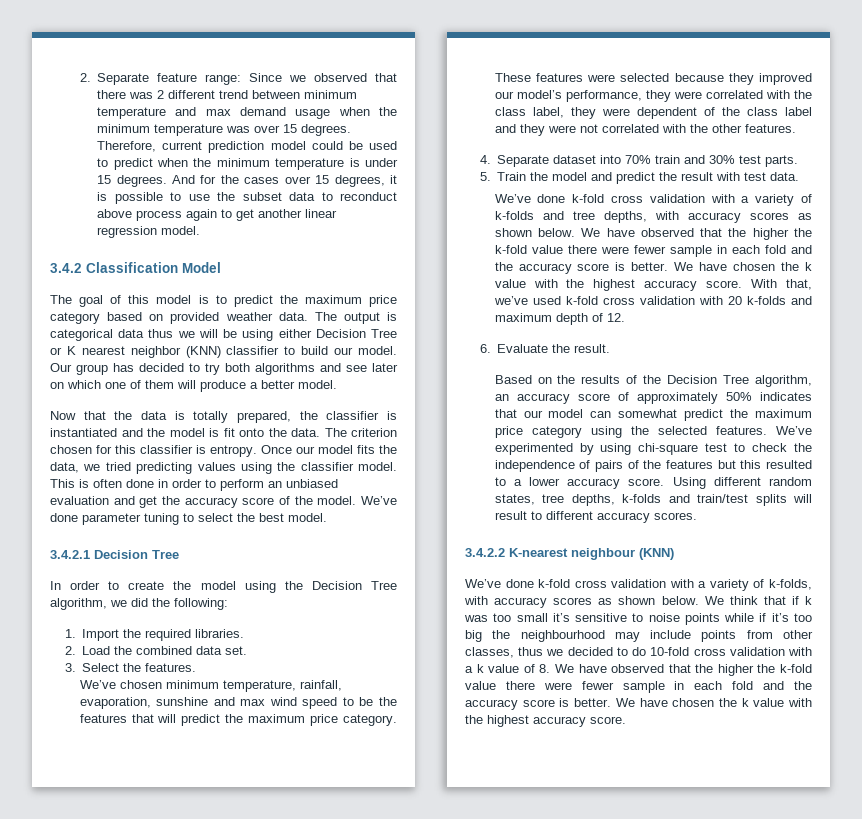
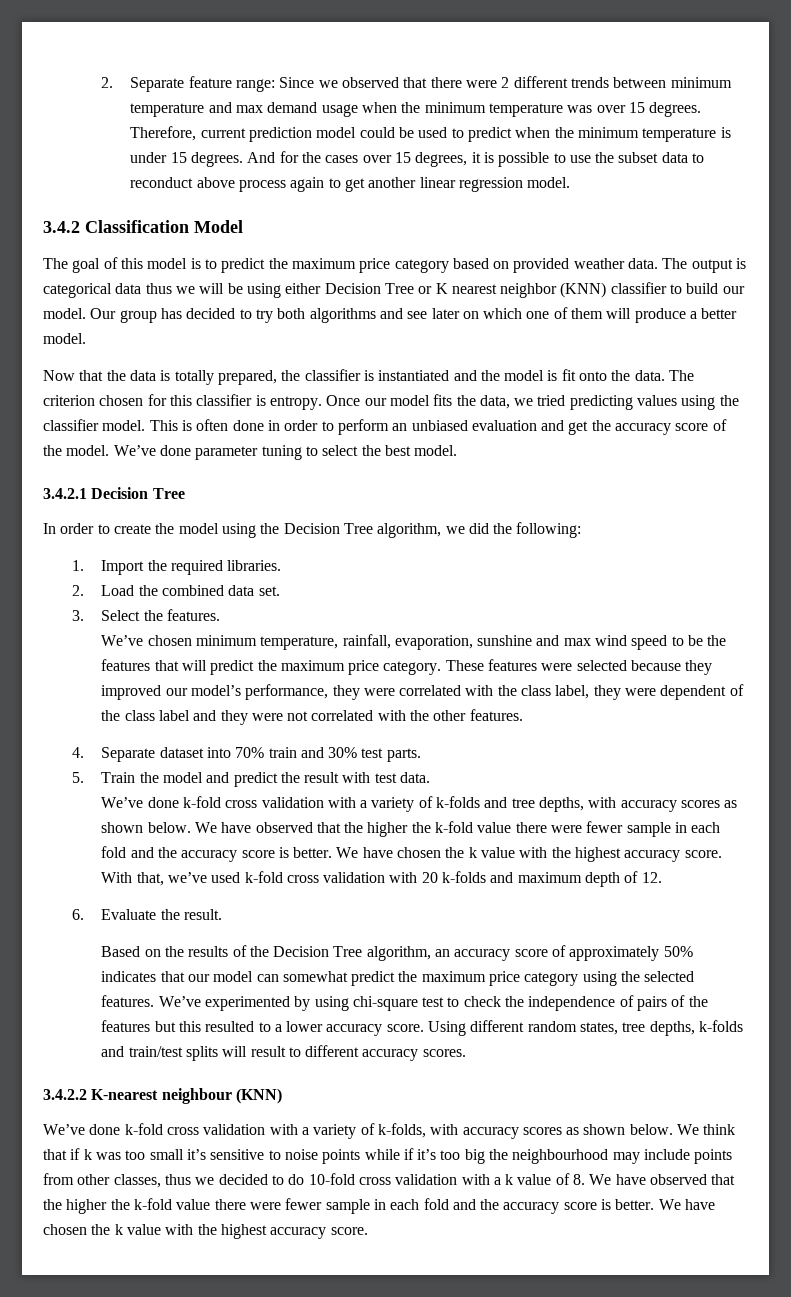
- 2. Separate feature range: Since we observed that there was 2 different trend between minimum temperature and max demand usage when the minimum temperature was over 15 degrees.
+ 2. Separate feature range: Since we observed that there were 2 different trends between minimum temperature and max demand usage when the minimum temperature was over 15 degrees.

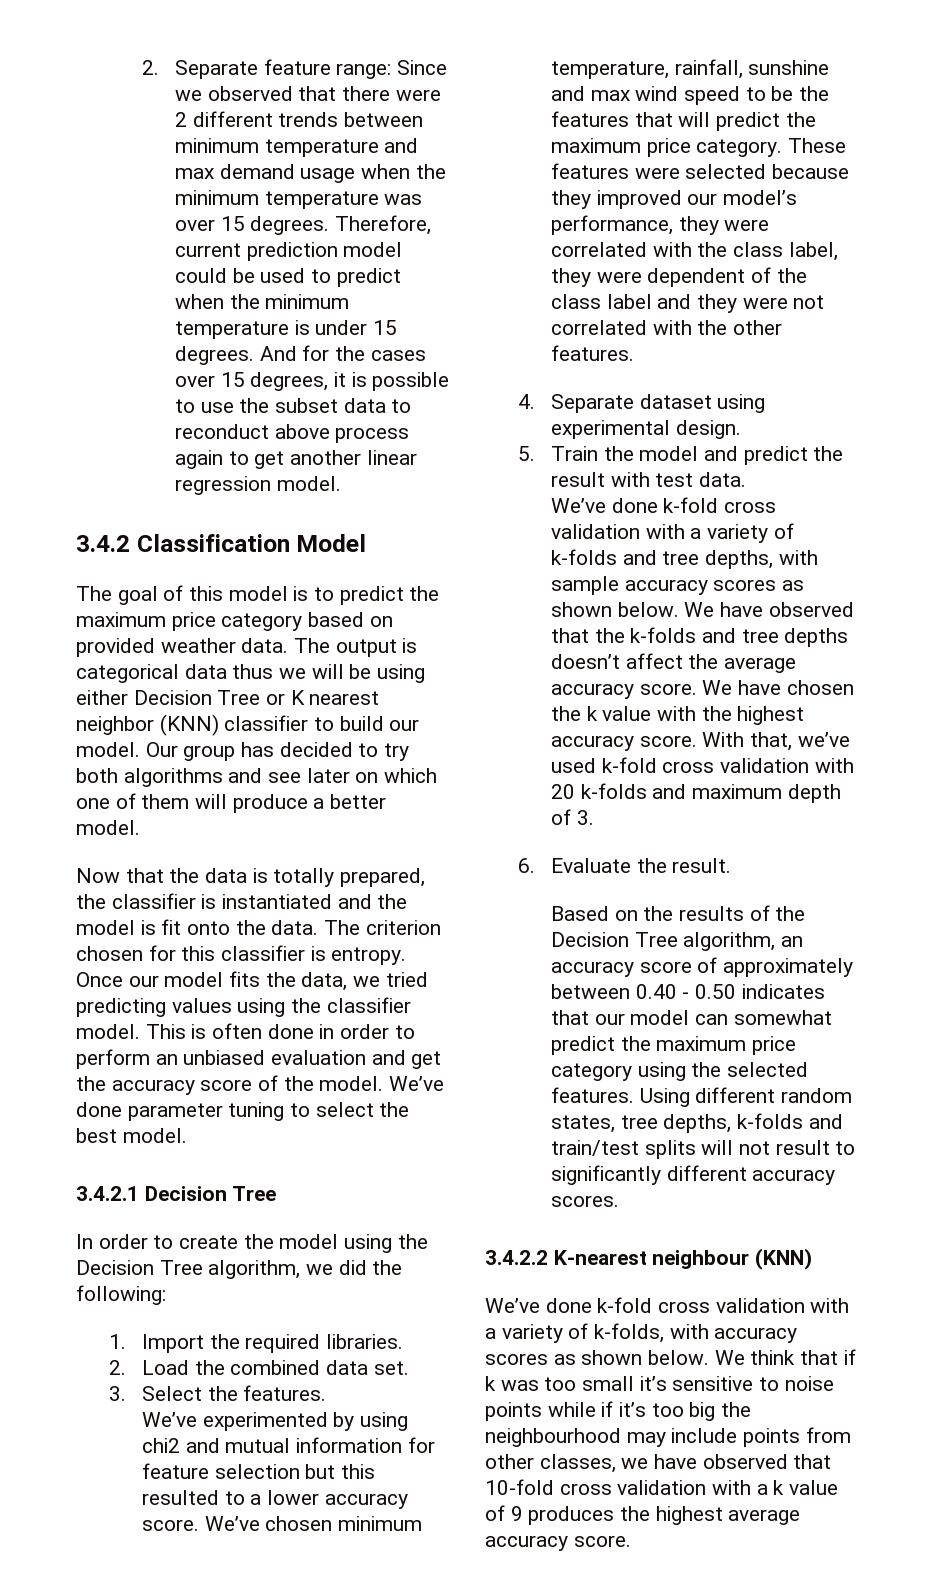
- We’ve chosen minimum temperature, rainfall, evaporation, sunshine and max wind speed to be the features that will predict the maximum price category.
+ We’ve experimented by using chi2 and mutual information for feature selection but this resulted to a lower accuracy score. We’ve chosen minimum temperature, rainfall, sunshine and max wind speed to be the features that will predict the maximum price category.
- 4. Separate dataset into 70% train and 30% test parts.
+ 4. Separate dataset using experimental design.
- We’ve done k-fold cross validation with a variety of k-folds and tree depths, with accuracy scores as shown below. We have observed that the higher the k-fold value there were fewer sample in each fold and the accuracy score is better.
+ We’ve done k-fold cross validation with a variety of k-folds and tree depths, with sample accuracy scores as shown below. We have observed that the k-folds and tree depths doesn’t affect the average accuracy score.
- With that, we’ve used k-fold cross validation with 20 k-folds and maximum depth of 12.
+ With that, we’ve used k-fold cross validation with 20 k-folds and maximum depth of 3.
- Based on the results of the Decision Tree algorithm, an accuracy score of approximately 50% indicates that our model can somewhat predict the maximum price category using the selected features.
+ Based on the results of the Decision Tree algorithm, an accuracy score of approximately between 0.40 - 0.50 indicates that our model can somewhat predict the maximum price category using the selected features.
- We’ve experimented by using chi-square test to check the independence of pairs of the features but this resulted to a lower accuracy score.
- Using different random states, tree depths, k-folds and train/test splits will result to different accuracy scores.
+ Using different random states, tree depths, k-folds and train/test splits will not result to significantly different accuracy scores.
- We think that if k was too small it’s sensitive to noise points while if it’s too big the neighbourhood may include points from other classes, thus we decided to do 10-fold cross validation with a k value of 8. We have observed that the higher the k-fold value there were fewer sample in each fold and the accuracy score is better. We have chosen the k value with the highest accuracy score.
+ We think that if k was too small it’s sensitive to noise points while if it’s too big the neighbourhood may include points from other classes, we have observed that 10-fold cross validation with a k value of 9 produces the highest average accuracy score.

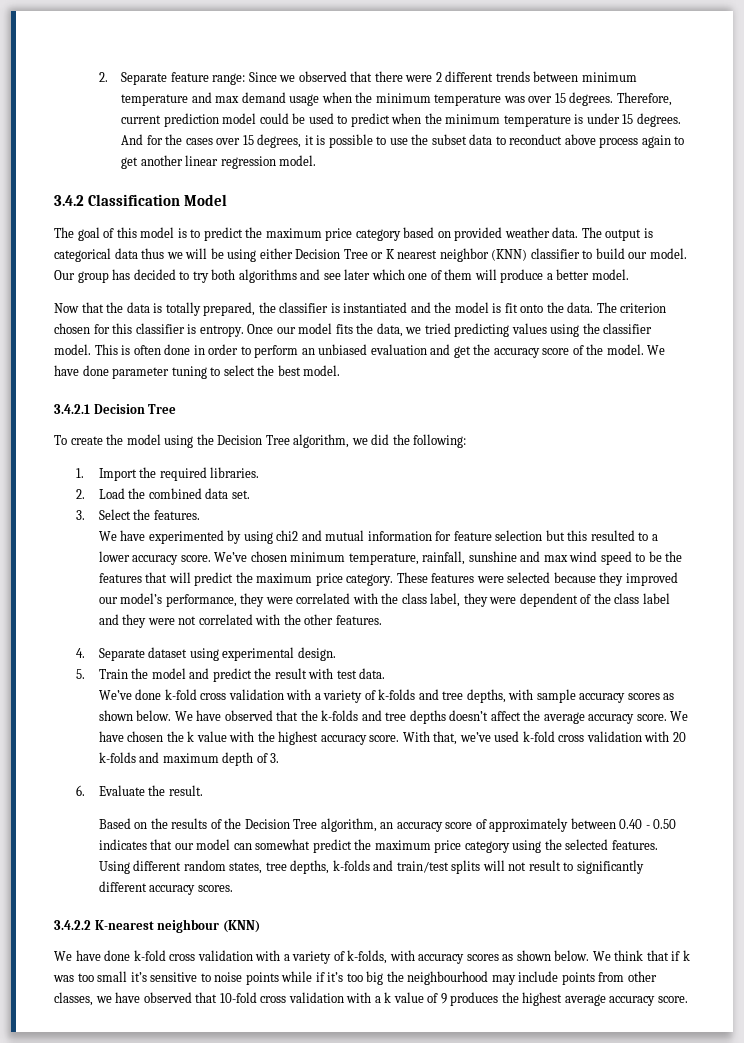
- Our group has decided to try both algorithms and see later on which one of them will produce a better model.
+ Our group has decided to try both algorithms and see later which one of them will produce a better model.
- We’ve done parameter tuning to select the best model.
+ We have done parameter tuning to select the best model.
- In order to create the model using the Decision Tree algorithm, we did the following:
+ To create the model using the Decision Tree algorithm, we did the following:
- We’ve experimented by using chi2 and mutual information for feature selection but this resulted to a lower accuracy score.
+ We have experimented by using chi2 and mutual information for feature selection but this resulted to a lower accuracy score.
- We’ve done k-fold cross validation with a variety of k-folds, with accuracy scores as shown below.
+ We have done k-fold cross validation with a variety of k-folds, with accuracy scores as shown below.

